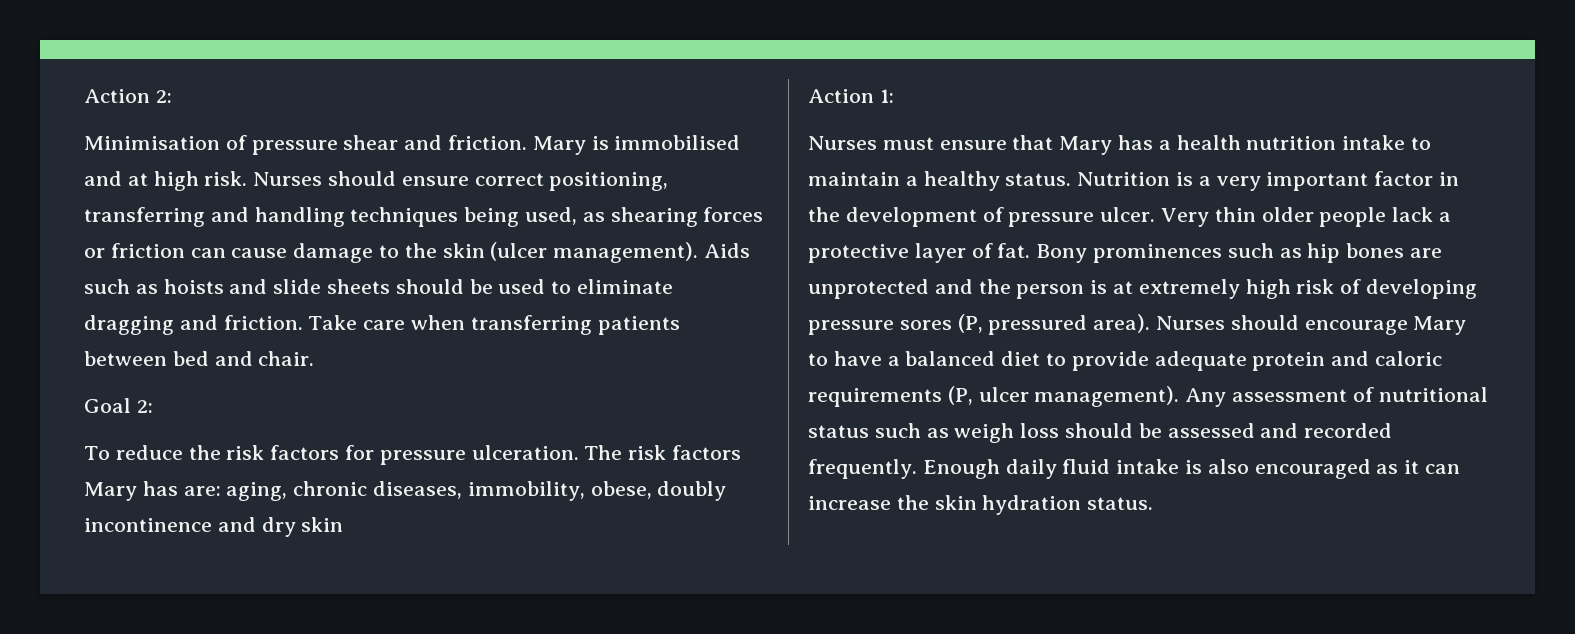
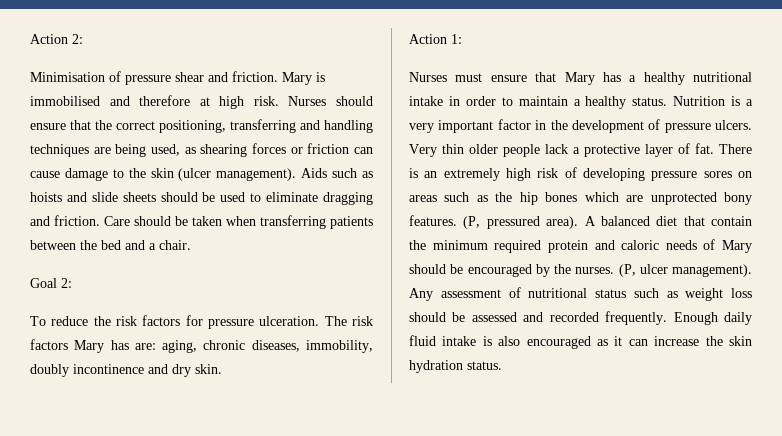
- Mary is immobilised and at high risk.
+ Mary is immobilised and therefore at high risk.
- Nurses should ensure correct positioning, transferring and handling techniques being used, as shearing forces or friction can cause damage to the skin (ulcer management).
+ Nurses should ensure that the correct positioning, transferring and handling techniques are being used, as shearing forces or friction can cause damage to the skin (ulcer management).
- Take care when transferring patients between bed and chair.
+ Care should be taken when transferring patients between the bed and a chair.
- The risk factors Mary has are: aging, chronic diseases, immobility, obese, doubly incontinence and dry skin
+ The risk factors Mary has are: aging, chronic diseases, immobility, doubly incontinence and dry skin.
- Nurses must ensure that Mary has a health nutrition intake to maintain a healthy status.
+ Nurses must ensure that Mary has a healthy nutritional intake in order to maintain a healthy status.
- Nutrition is a very important factor in the development of pressure ulcer.
+ Nutrition is a very important factor in the development of pressure ulcers.
- Bony prominences such as hip bones are unprotected and the person is at extremely high risk of developing pressure sores (P, pressured area). Nurses should encourage Mary to have a balanced diet to provide adequate protein and caloric requirements (P, ulcer management).
+ There is an extremely high risk of developing pressure sores on areas such as the hip bones which are unprotected bony features. (P, pressured area). A balanced diet that contain the minimum required protein and caloric needs of Mary should be encouraged by the nurses. (P, ulcer management).
- Any assessment of nutritional status such as weigh loss should be assessed and recorded frequently.
+ Any assessment of nutritional status such as weight loss should be assessed and recorded frequently.

